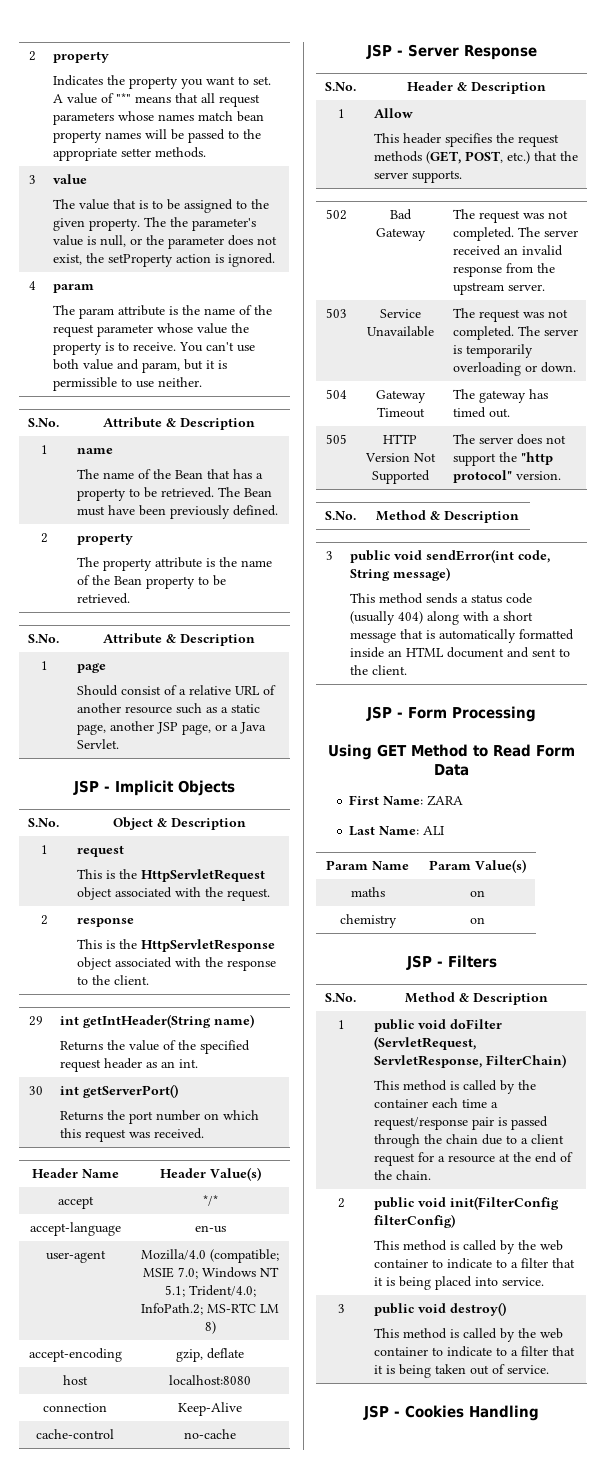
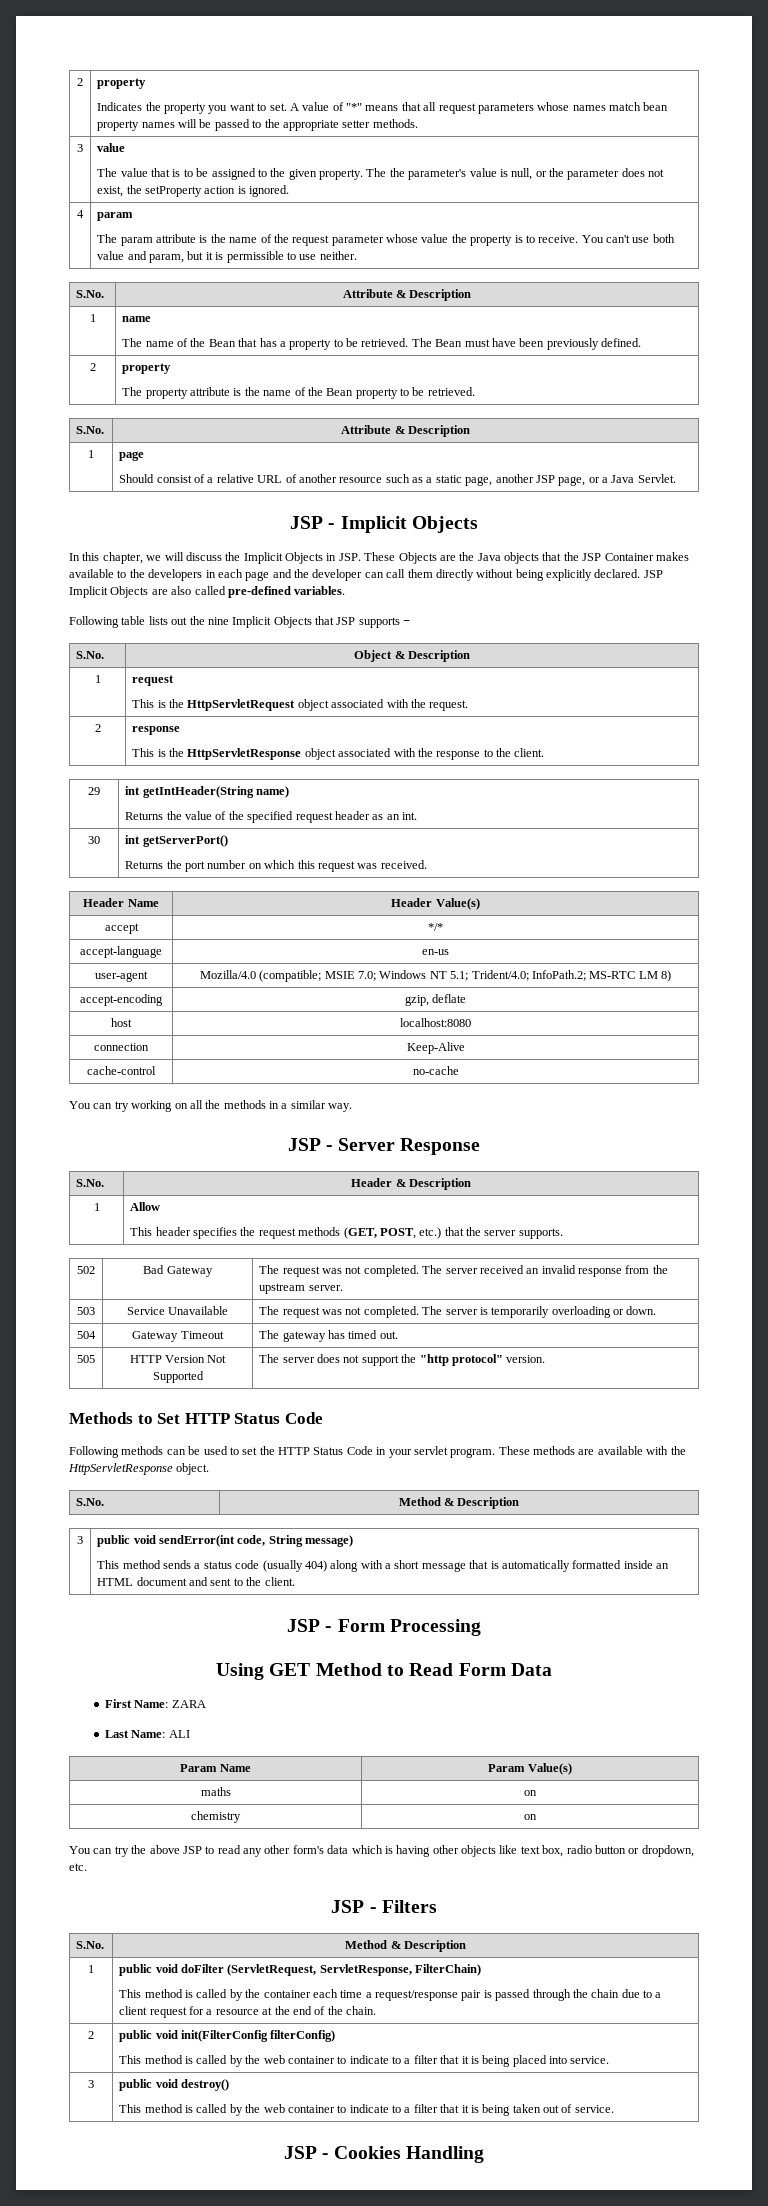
+ In this chapter, we will discuss the Implicit Objects in JSP. These Objects are the Java objects that the JSP Container makes available to the developers in each page and the developer can call them directly without being explicitly declared. JSP Implicit Objects are also called pre-defined variables.
+ Following table lists out the nine Implicit Objects that JSP supports −
+ You can try working on all the methods in a similar way.
+ Methods to Set HTTP Status Code
+ Following methods can be used to set the HTTP Status Code in your servlet program. These methods are available with the HttpServletResponse object.
+ You can try the above JSP to read any other form's data which is having other objects like text box, radio button or dropdown, etc.

